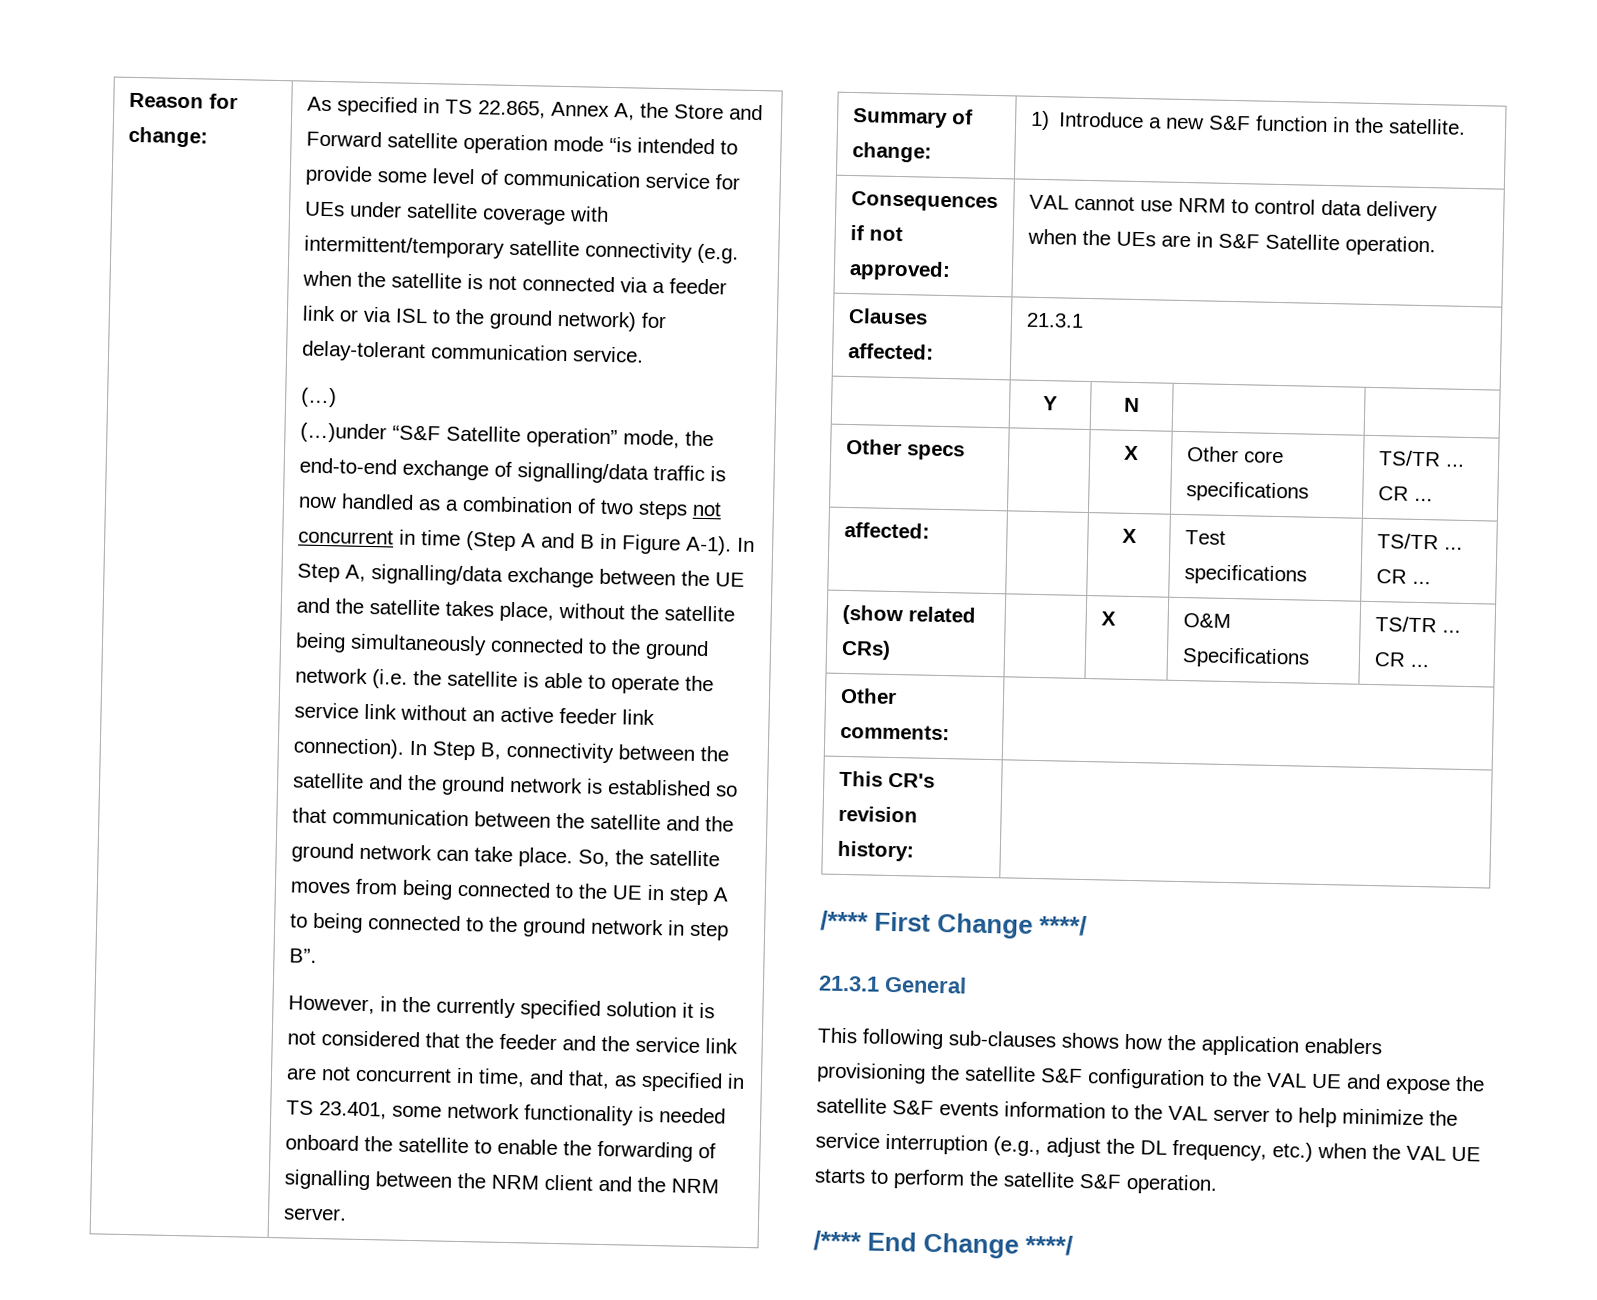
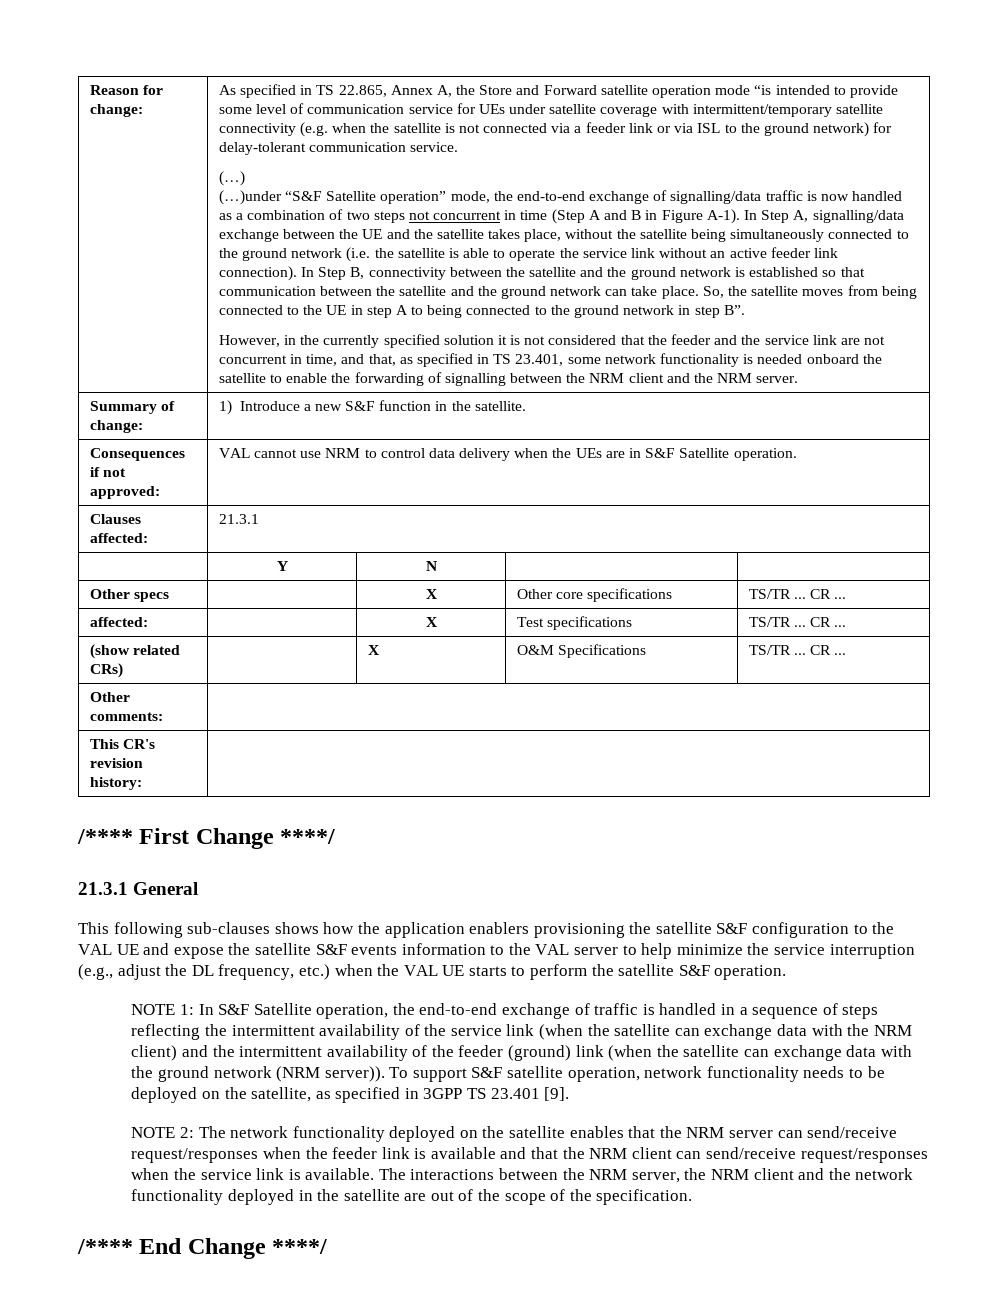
+ NOTE 1: In S&F Satellite operation, the end-to-end exchange of traffic is handled in a sequence of steps reflecting the intermittent availability of the service link (when the satellite can exchange data with the NRM client) and the intermittent availability of the feeder (ground) link (when the satellite can exchange data with the ground network (NRM server)). To support S&F satellite operation, network functionality needs to be deployed on the satellite, as specified in 3GPP TS 23.401 [9].
+ NOTE 2: The network functionality deployed on the satellite enables that the NRM server can send/receive request/responses when the feeder link is available and that the NRM client can send/receive request/responses when the service link is available. The interactions between the NRM server, the NRM client and the network functionality deployed in the satellite are out of the scope of the specification.

